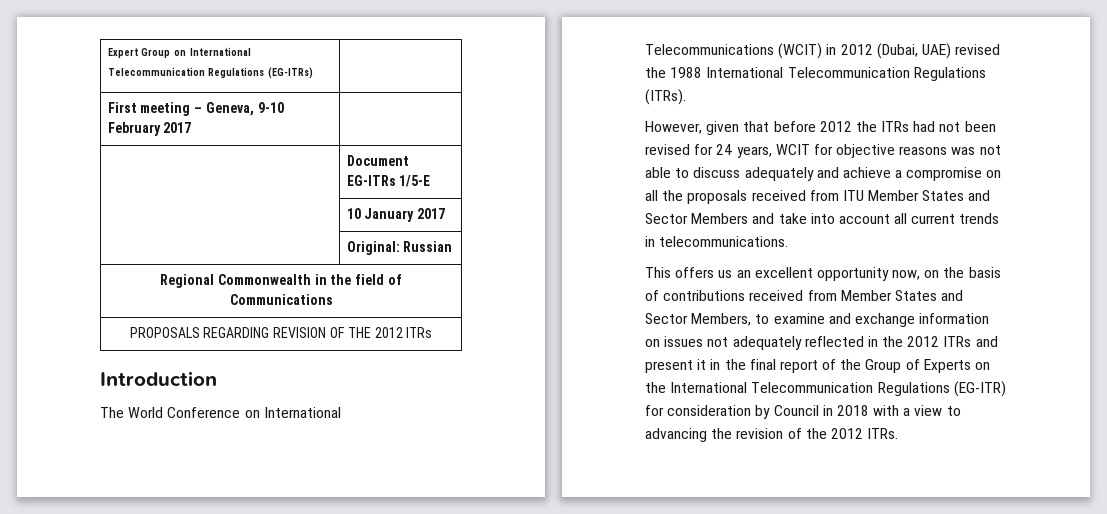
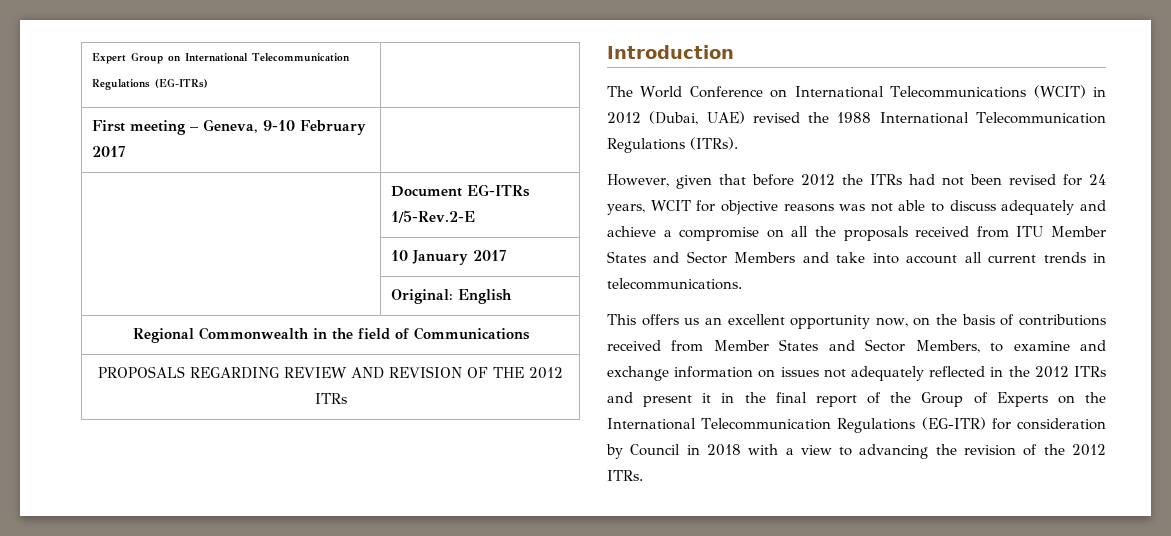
- | Document EG-ITRs 1/5-E
+ | Document EG-ITRs 1/5-Rev.2-E
- | Original: Russian
+ | Original: English
- PROPOSALS REGARDING REVISION OF THE 2012 ITRs
+ PROPOSALS REGARDING REVIEW AND REVISION OF THE 2012 ITRs

